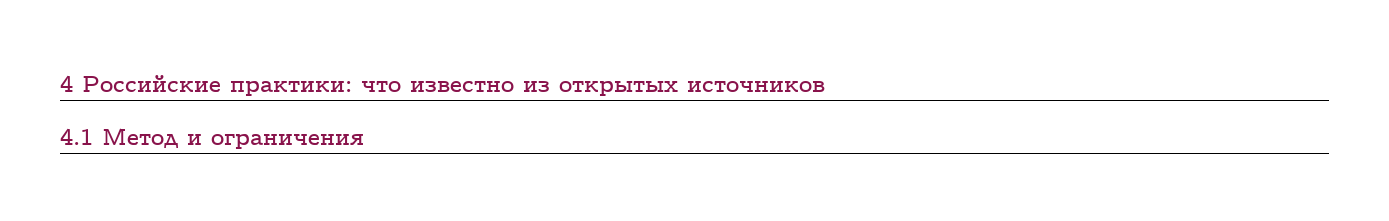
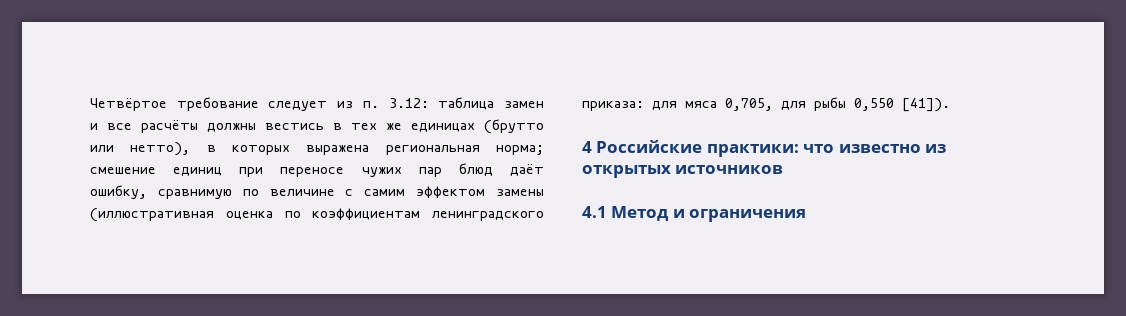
+ Четвёртое требование следует из п. 3.12: таблица замен и все расчёты должны вестись в тех же единицах (брутто или нетто), в которых выражена региональная норма; смешение единиц при переносе чужих пар блюд даёт ошибку, сравнимую по величине с самим эффектом замены (иллюстративная оценка по коэффициентам ленинградского приказа: для мяса 0,705, для рыбы 0,550 [41]).

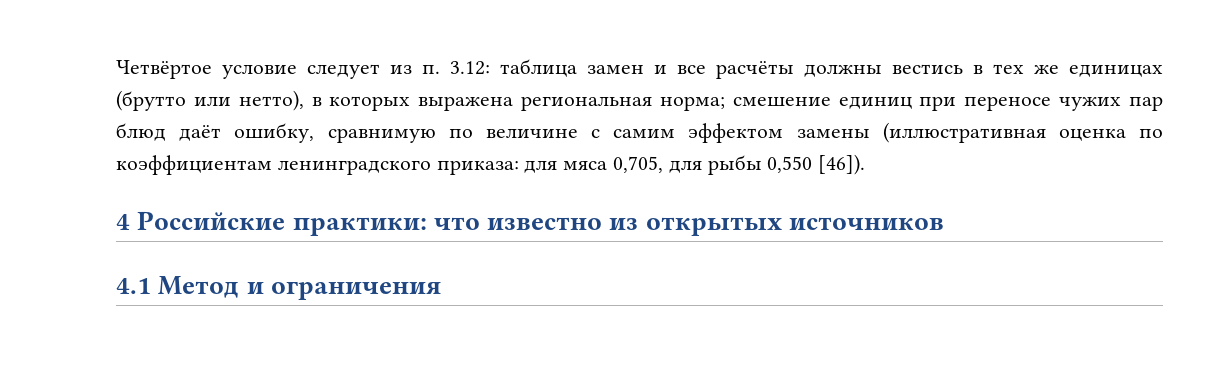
- Четвёртое требование следует из п. 3.12: таблица замен и все расчёты должны вестись в тех же единицах (брутто или нетто), в которых выражена региональная норма; смешение единиц при переносе чужих пар блюд даёт ошибку, сравнимую по величине с самим эффектом замены (иллюстративная оценка по коэффициентам ленинградского приказа: для мяса 0,705, для рыбы 0,550 [41]).
+ Четвёртое условие следует из п. 3.12: таблица замен и все расчёты должны вестись в тех же единицах (брутто или нетто), в которых выражена региональная норма; смешение единиц при переносе чужих пар блюд даёт ошибку, сравнимую по величине с самим эффектом замены (иллюстративная оценка по коэффициентам ленинградского приказа: для мяса 0,705, для рыбы 0,550 [46]).

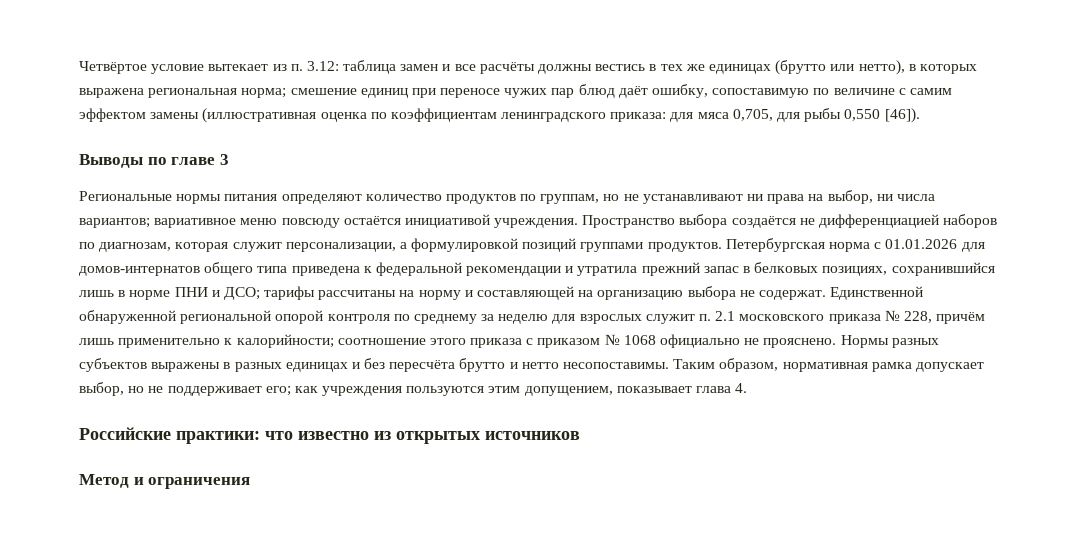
- Четвёртое условие следует из п. 3.12: таблица замен и все расчёты должны вестись в тех же единицах (брутто или нетто), в которых выражена региональная норма; смешение единиц при переносе чужих пар блюд даёт ошибку, сравнимую по величине с самим эффектом замены (иллюстративная оценка по коэффициентам ленинградского приказа: для мяса 0,705, для рыбы 0,550 [46]).
+ Четвёртое условие вытекает из п. 3.12: таблица замен и все расчёты должны вестись в тех же единицах (брутто или нетто), в которых выражена региональная норма; смешение единиц при переносе чужих пар блюд даёт ошибку, сопоставимую по величине с самим эффектом замены (иллюстративная оценка по коэффициентам ленинградского приказа: для мяса 0,705, для рыбы 0,550 [46]).
- 4 Российские практики: что известно из открытых источников
+ Выводы по главе 3
+ Региональные нормы питания определяют количество продуктов по группам, но не устанавливают ни права на выбор, ни числа вариантов; вариативное меню повсюду остаётся инициативой учреждения. Пространство выбора создаётся не дифференциацией наборов по диагнозам, которая служит персонализации, а формулировкой позиций группами продуктов. Петербургская норма с 01.01.2026 для домов-интернатов общего типа приведена к федеральной рекомендации и утратила прежний запас в белковых позициях, сохранившийся лишь в норме ПНИ и ДСО; тарифы рассчитаны на норму и составляющей на организацию выбора не содержат. Единственной обнаруженной региональной опорой контроля по среднему за неделю для взрослых служит п. 2.1 московского приказа № 228, причём лишь применительно к калорийности; соотношение этого приказа с приказом № 1068 официально не прояснено. Нормы разных субъектов выражены в разных единицах и без пересчёта брутто и нетто несопоставимы. Таким образом, нормативная рамка допускает выбор, но не поддерживает его; как учреждения пользуются этим допущением, показывает глава 4.
+ Российские практики: что известно из открытых источников
- 4.1 Метод и ограничения
+ Метод и ограничения

